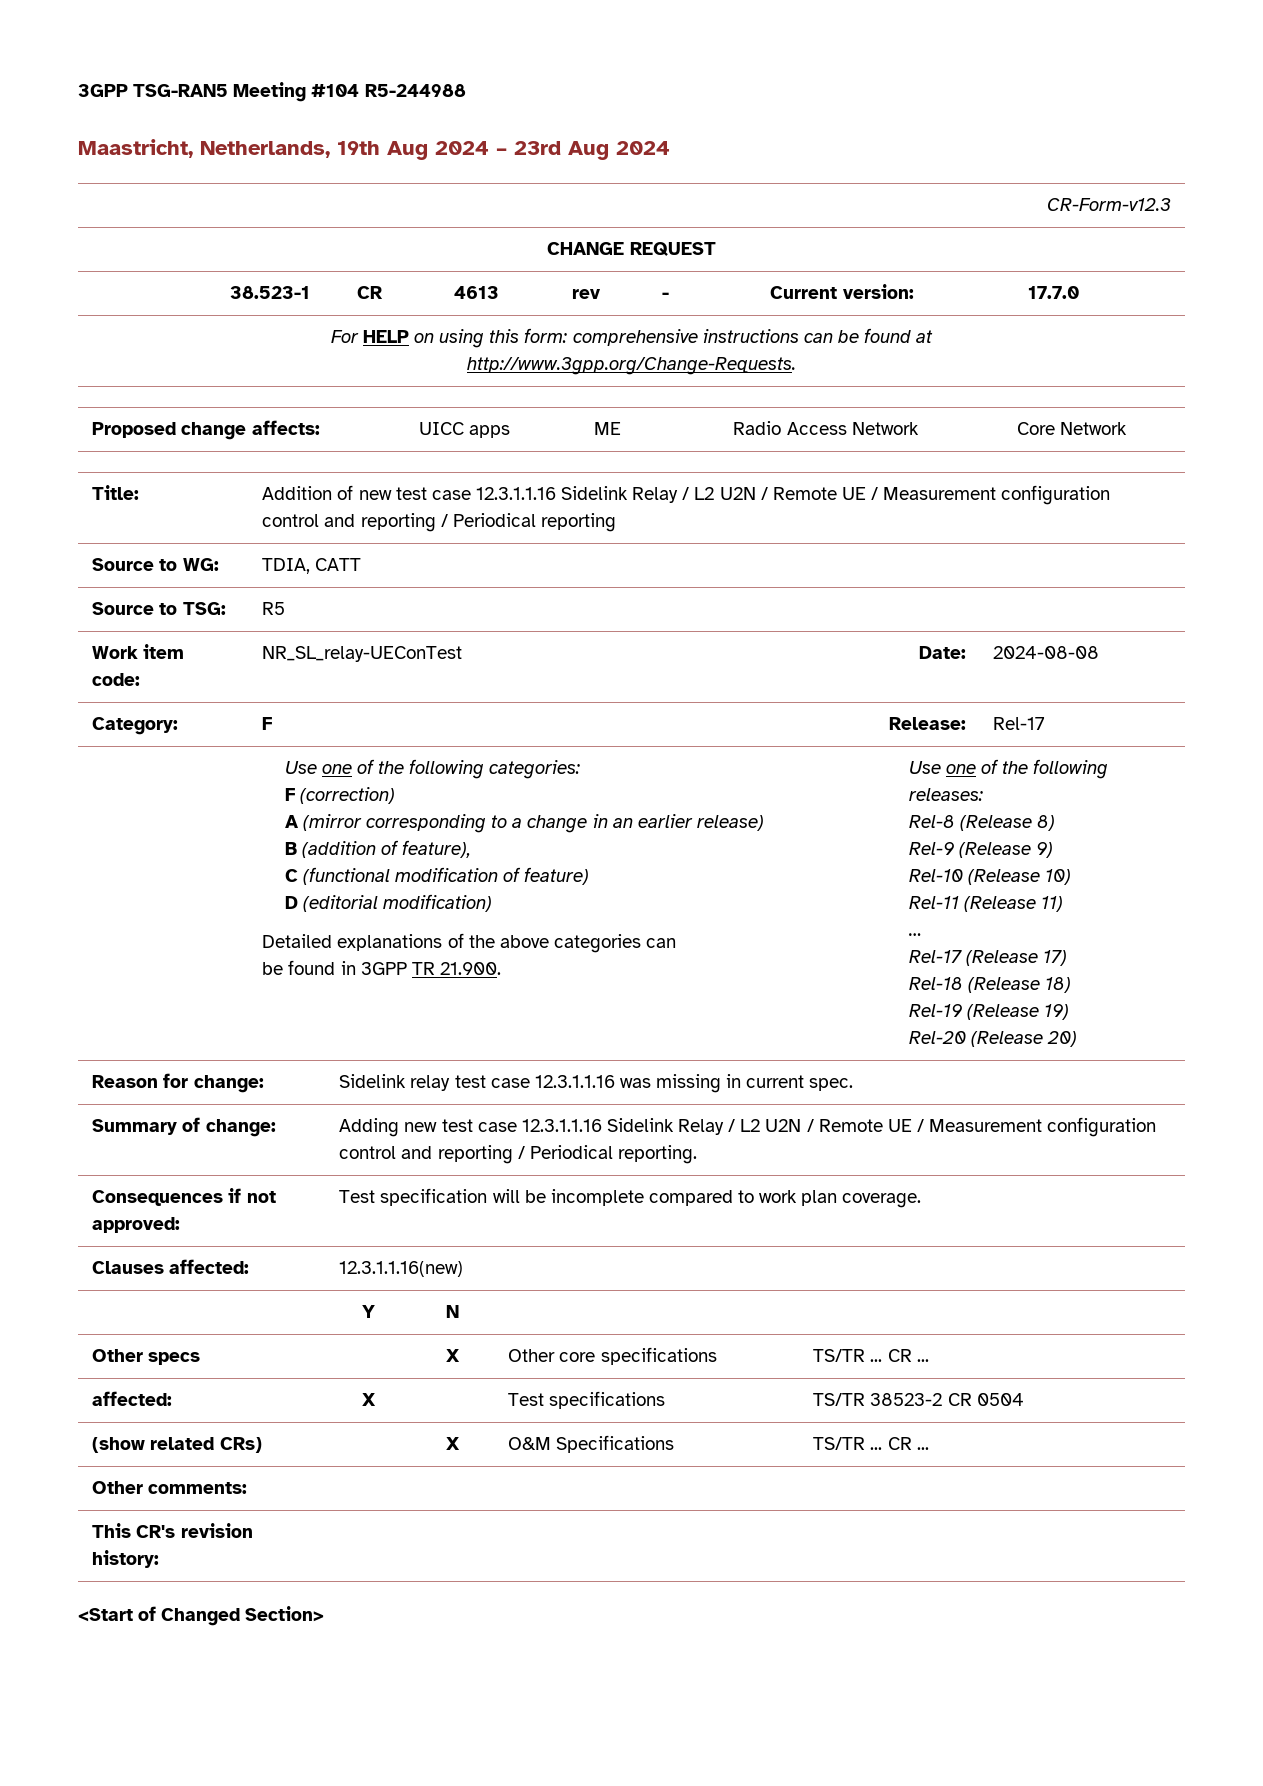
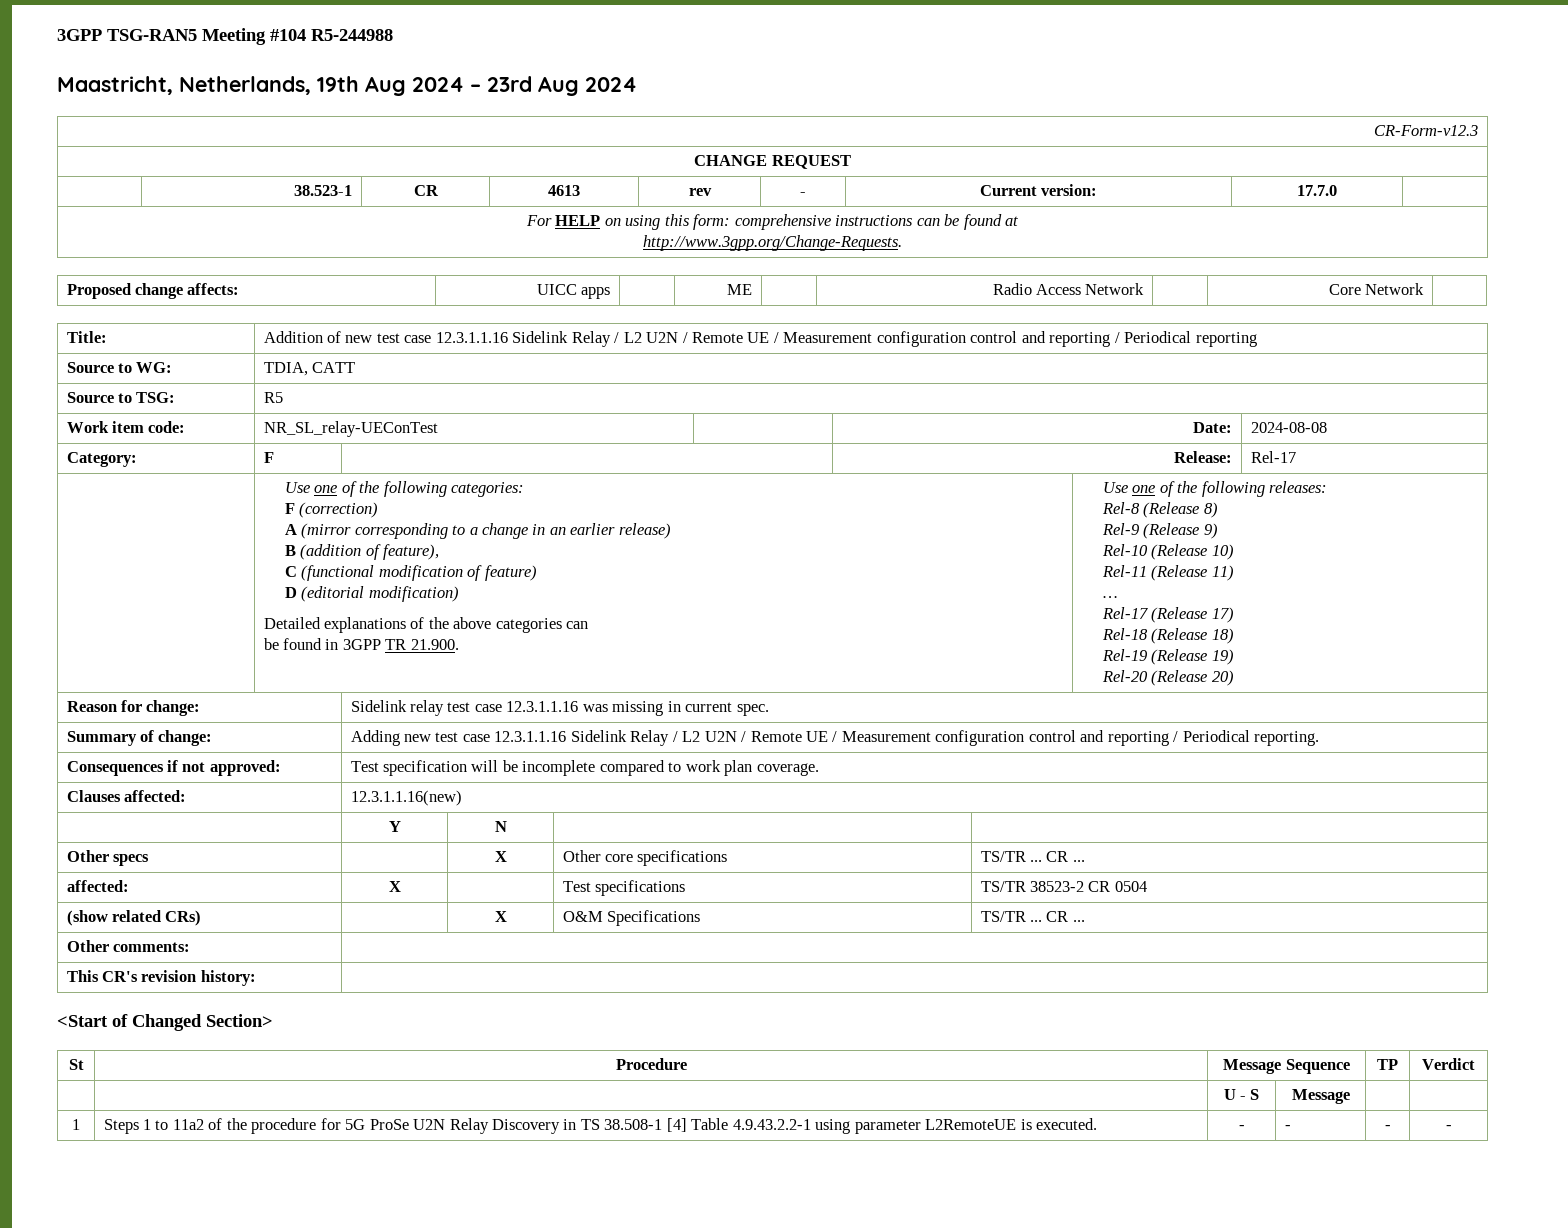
+ St | Procedure | Message Sequence | TP | Verdict
+ | | U - S | Message | |
+ 1 | Steps 1 to 11a2 of the procedure for 5G ProSe U2N Relay Discovery in TS 38.508-1 [4] Table 4.9.43.2.2-1 using parameter L2RemoteUE is executed. | - | - | - | -

